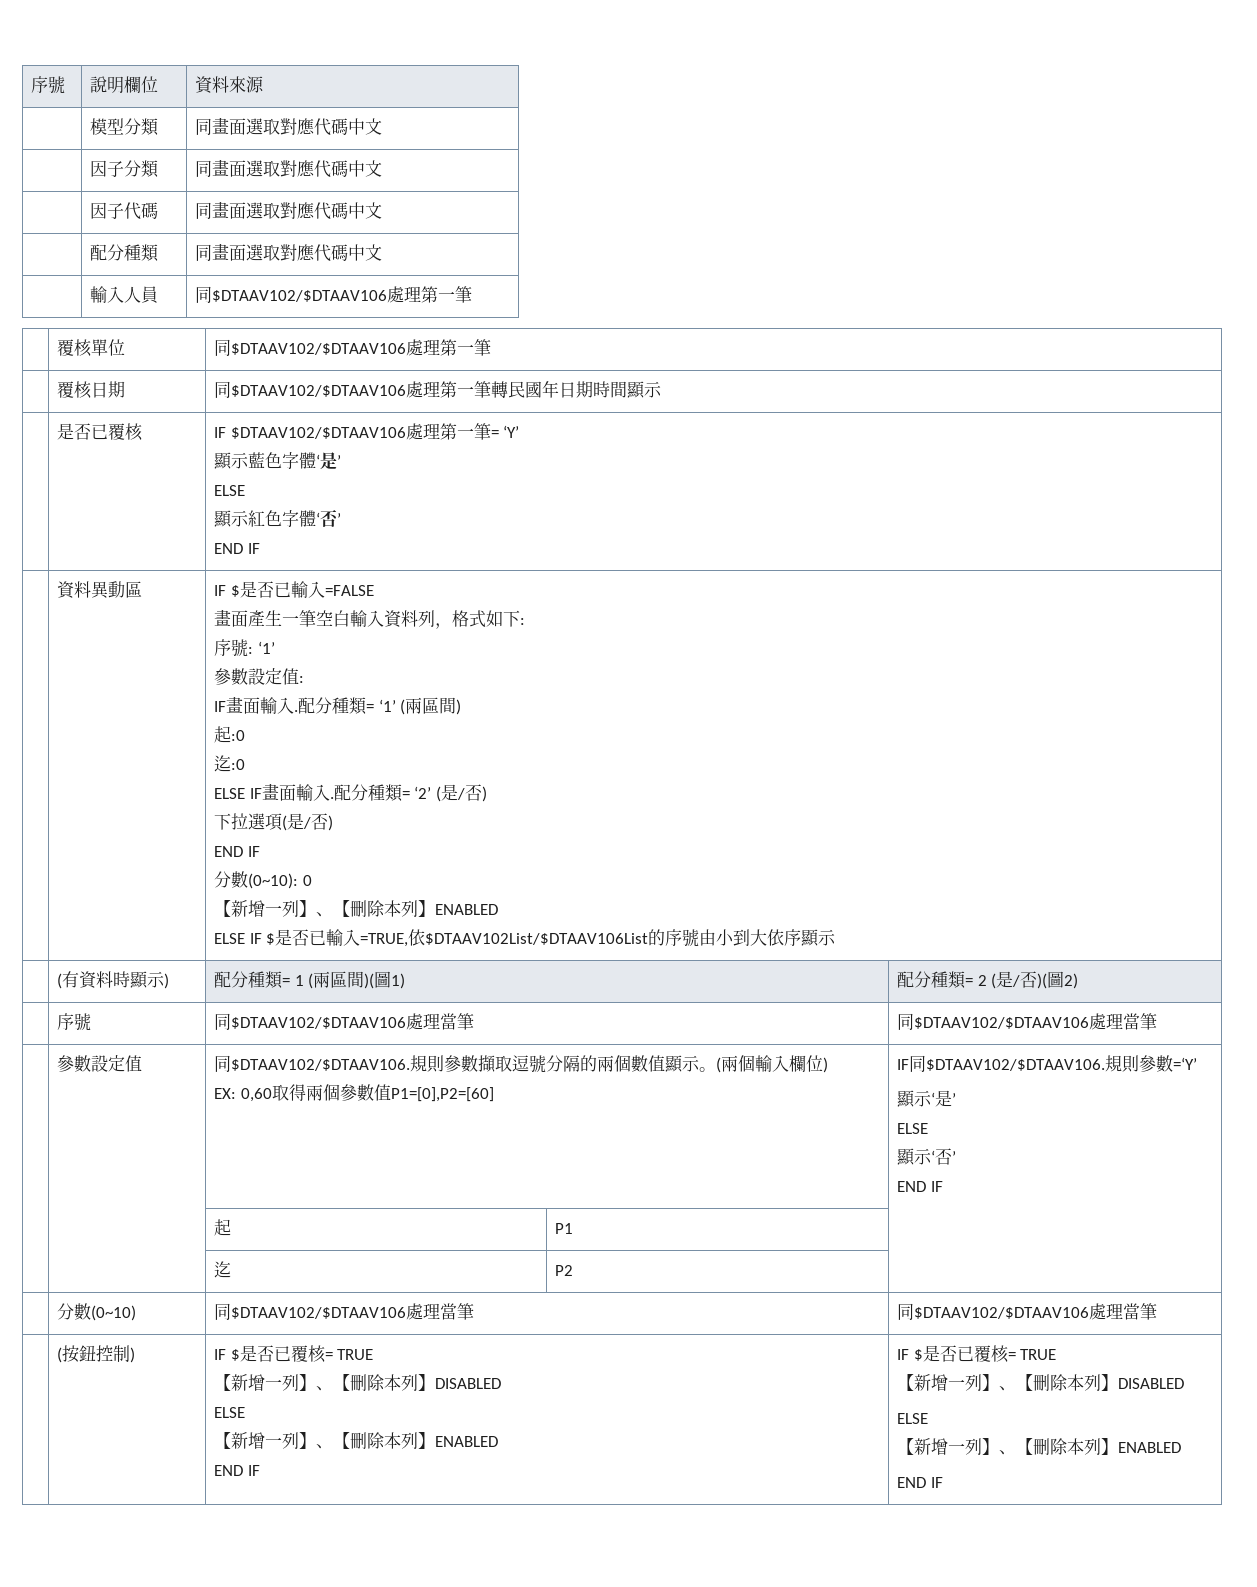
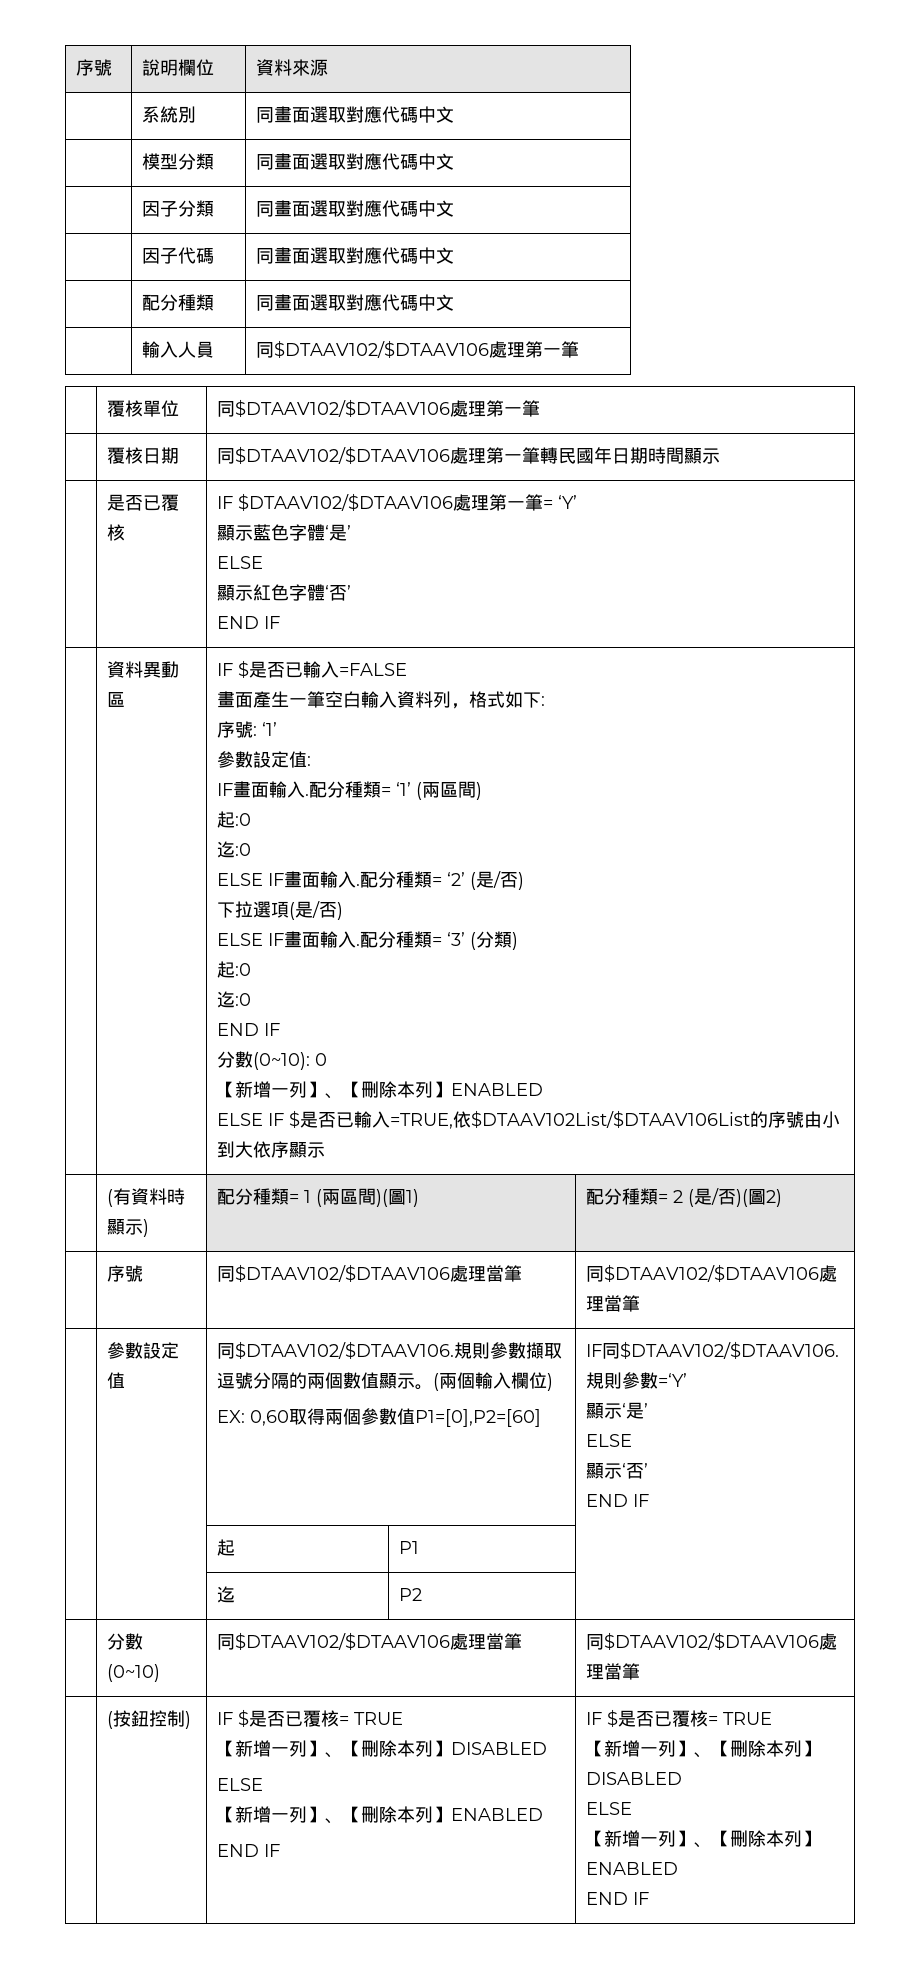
+ | 系統別 | 同畫面選取對應代碼中文
+ ELSE IF畫面輸入.配分種類= ‘3’ (分類)
+ 起:0
+ 迄:0

